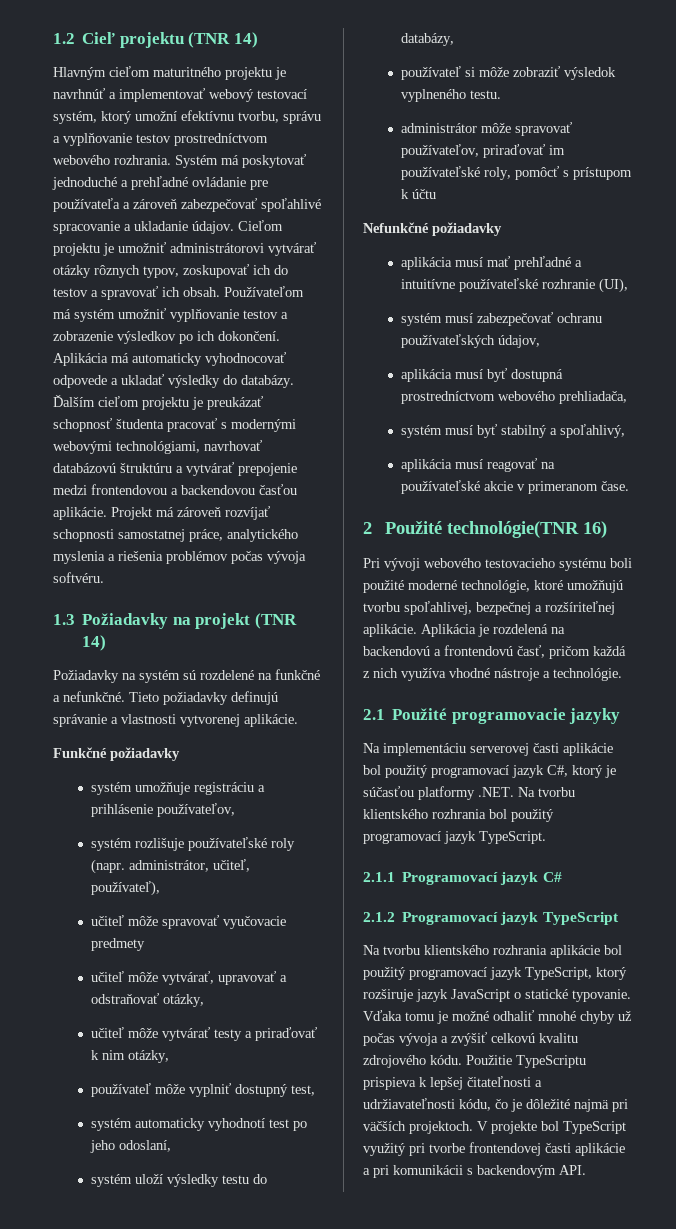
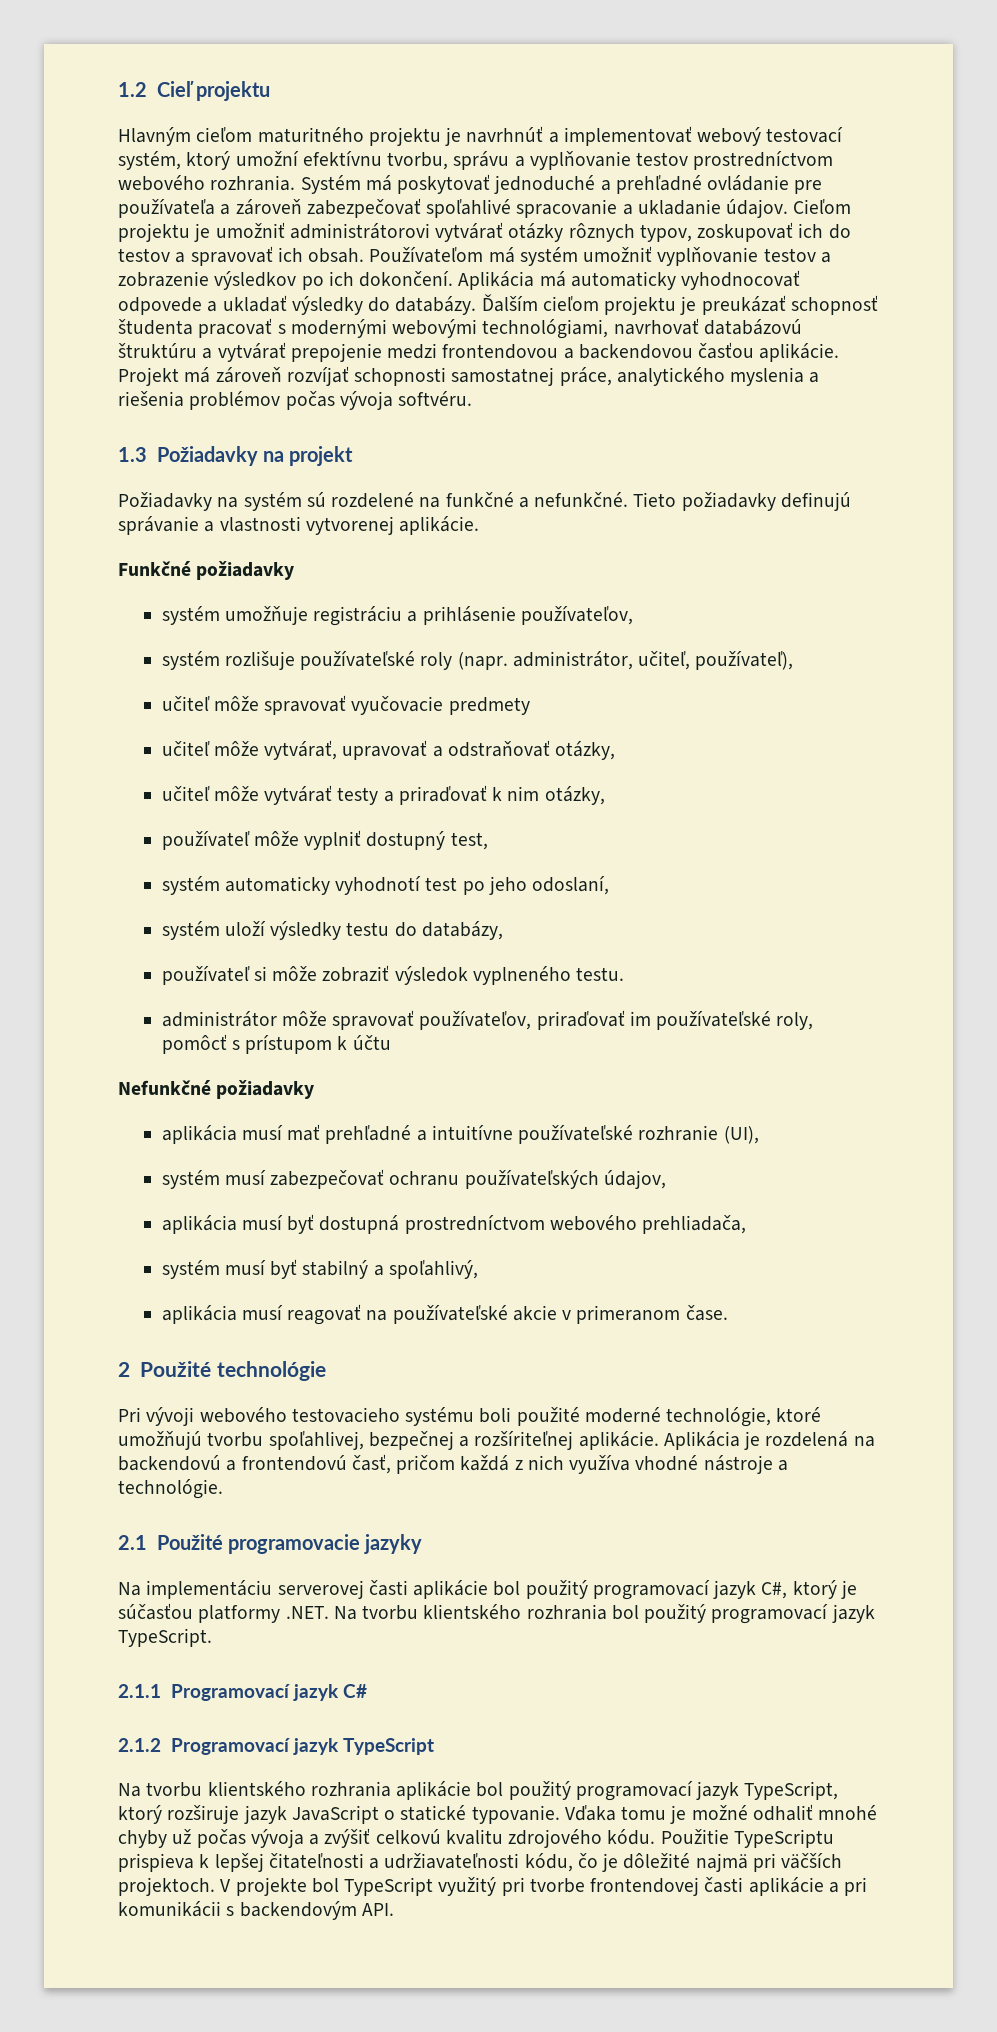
- 1.2 Cieľ projektu (TNR 14)
+ 1.2 Cieľ projektu
- 1.3 Požiadavky na projekt (TNR 14)
+ 1.3 Požiadavky na projekt
- 2 Použité technológie(TNR 16)
+ 2 Použité technológie

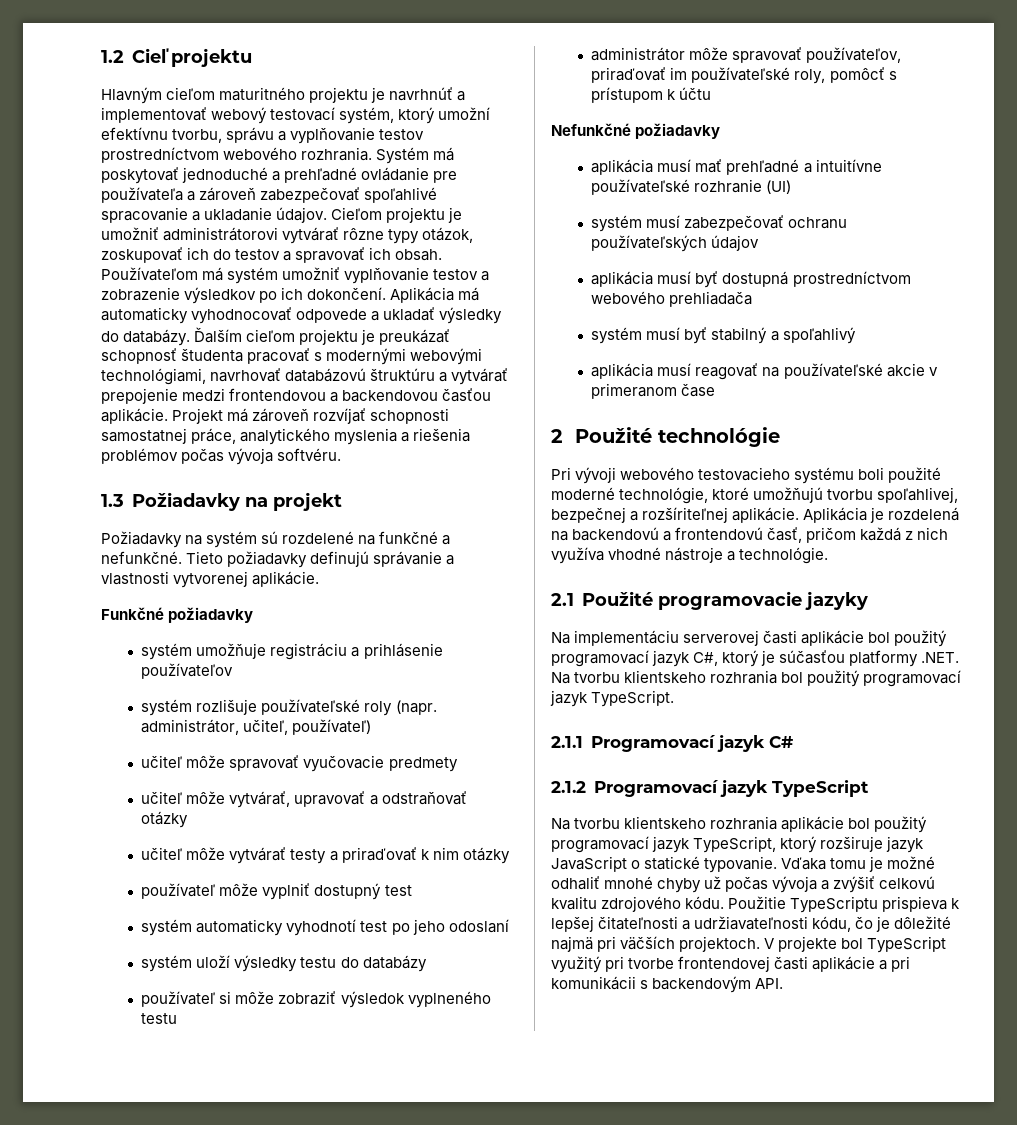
- Cieľom projektu je umožniť administrátorovi vytvárať otázky rôznych typov, zoskupovať ich do testov a spravovať ich obsah.
+ Cieľom projektu je umožniť administrátorovi vytvárať rôzne typy otázok, zoskupovať ich do testov a spravovať ich obsah.
- systém umožňuje registráciu a prihlásenie používateľov,
+ systém umožňuje registráciu a prihlásenie používateľov
- systém rozlišuje používateľské roly (napr. administrátor, učiteľ, používateľ),
+ systém rozlišuje používateľské roly (napr. administrátor, učiteľ, používateľ)
- učiteľ môže vytvárať, upravovať a odstraňovať otázky,
+ učiteľ môže vytvárať, upravovať a odstraňovať otázky
- učiteľ môže vytvárať testy a priraďovať k nim otázky,
+ učiteľ môže vytvárať testy a priraďovať k nim otázky
- používateľ môže vyplniť dostupný test,
+ používateľ môže vyplniť dostupný test
- systém automaticky vyhodnotí test po jeho odoslaní,
+ systém automaticky vyhodnotí test po jeho odoslaní
- systém uloží výsledky testu do databázy,
+ systém uloží výsledky testu do databázy
- používateľ si môže zobraziť výsledok vyplneného testu.
+ používateľ si môže zobraziť výsledok vyplneného testu
- aplikácia musí mať prehľadné a intuitívne používateľské rozhranie (UI),
+ aplikácia musí mať prehľadné a intuitívne používateľské rozhranie (UI)
- systém musí zabezpečovať ochranu používateľských údajov,
+ systém musí zabezpečovať ochranu používateľských údajov
- aplikácia musí byť dostupná prostredníctvom webového prehliadača,
+ aplikácia musí byť dostupná prostredníctvom webového prehliadača
- systém musí byť stabilný a spoľahlivý,
+ systém musí byť stabilný a spoľahlivý
- aplikácia musí reagovať na používateľské akcie v primeranom čase.
+ aplikácia musí reagovať na používateľské akcie v primeranom čase
- Na implementáciu serverovej časti aplikácie bol použitý programovací jazyk C#, ktorý je súčasťou platformy .NET. Na tvorbu klientského rozhrania bol použitý programovací jazyk TypeScript.
+ Na implementáciu serverovej časti aplikácie bol použitý programovací jazyk C#, ktorý je súčasťou platformy .NET. Na tvorbu klientskeho rozhrania bol použitý programovací jazyk TypeScript.
- Na tvorbu klientského rozhrania aplikácie bol použitý programovací jazyk TypeScript, ktorý rozširuje jazyk JavaScript o statické typovanie.
+ Na tvorbu klientskeho rozhrania aplikácie bol použitý programovací jazyk TypeScript, ktorý rozširuje jazyk JavaScript o statické typovanie.

